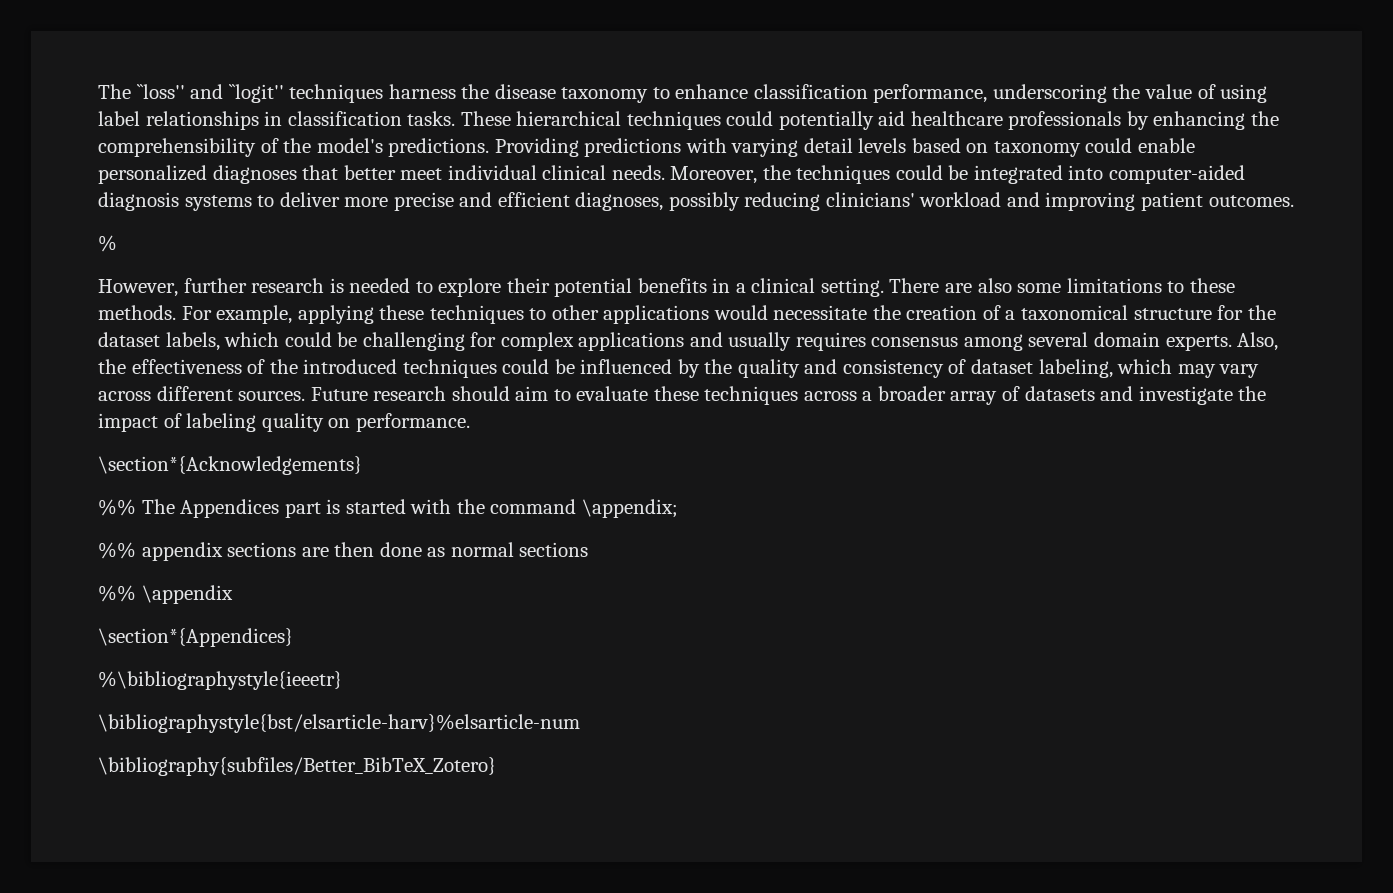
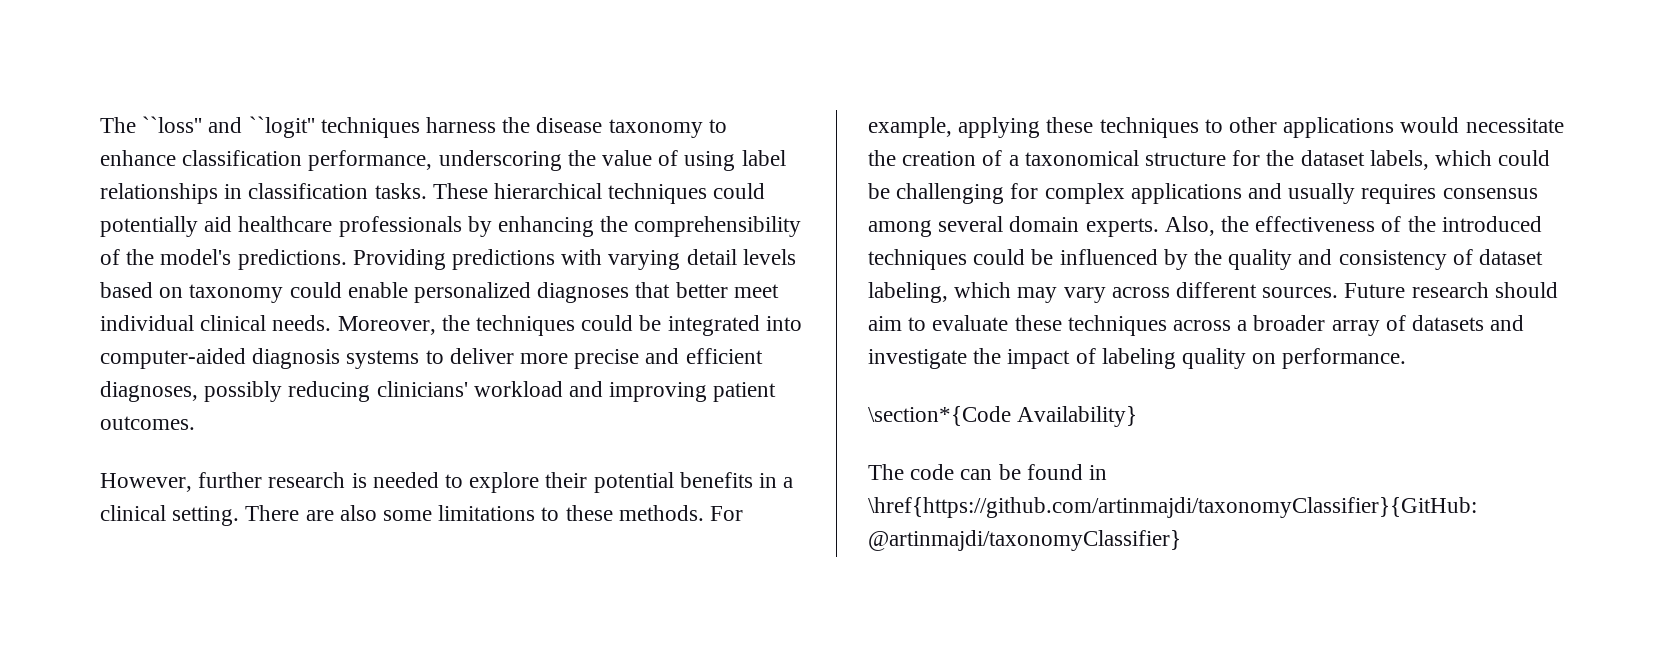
- %
- \section*{Acknowledgements}
- %% The Appendices part is started with the command \appendix;
- %% appendix sections are then done as normal sections
- %% \appendix
- \section*{Appendices}
- %\bibliographystyle{ieeetr}
- \bibliographystyle{bst/elsarticle-harv}%elsarticle-num
- \bibliography{subfiles/Better_BibTeX_Zotero}
+ \section*{Code Availability}
+ The code can be found in \href{https://github.com/artinmajdi/taxonomyClassifier}{GitHub: @artinmajdi/taxonomyClassifier}

